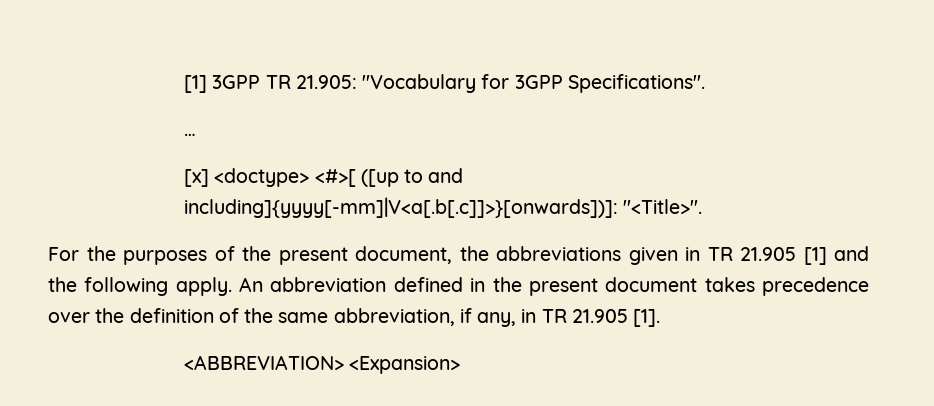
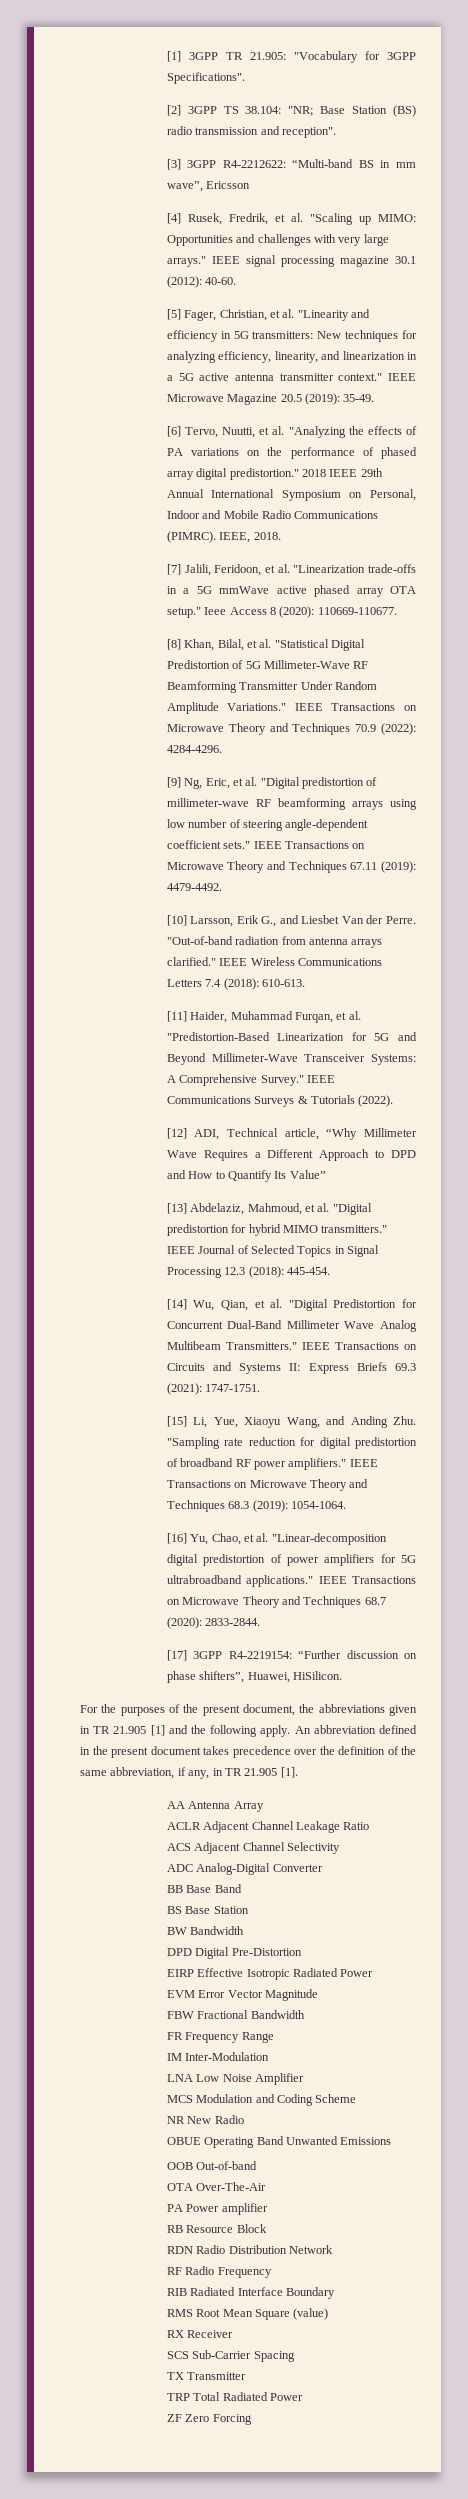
- …
- [x] <doctype> <#>[ ([up to and including]{yyyy[-mm]|V<a[.b[.c]]>}[onwards])]: "<Title>".
+ [2] 3GPP TS 38.104: "NR; Base Station (BS) radio transmission and reception".
+ [3] 3GPP R4-2212622: “Multi-band BS in mm wave”, Ericsson
+ [4] Rusek, Fredrik, et al. "Scaling up MIMO: Opportunities and challenges with very large arrays." IEEE signal processing magazine 30.1 (2012): 40-60.
+ [5] Fager, Christian, et al. "Linearity and efficiency in 5G transmitters: New techniques for analyzing efficiency, linearity, and linearization in a 5G active antenna transmitter context." IEEE Microwave Magazine 20.5 (2019): 35-49.
+ [6] Tervo, Nuutti, et al. "Analyzing the effects of PA variations on the performance of phased array digital predistortion." 2018 IEEE 29th Annual International Symposium on Personal, Indoor and Mobile Radio Communications (PIMRC). IEEE, 2018.
+ [7] Jalili, Feridoon, et al. "Linearization trade-offs in a 5G mmWave active phased array OTA setup." Ieee Access 8 (2020): 110669-110677.
+ [8] Khan, Bilal, et al. "Statistical Digital Predistortion of 5G Millimeter-Wave RF Beamforming Transmitter Under Random Amplitude Variations." IEEE Transactions on Microwave Theory and Techniques 70.9 (2022): 4284-4296.
+ [9] Ng, Eric, et al. "Digital predistortion of millimeter-wave RF beamforming arrays using low number of steering angle-dependent coefficient sets." IEEE Transactions on Microwave Theory and Techniques 67.11 (2019): 4479-4492.
+ [10] Larsson, Erik G., and Liesbet Van der Perre. "Out-of-band radiation from antenna arrays clarified." IEEE Wireless Communications Letters 7.4 (2018): 610-613.
+ [11] Haider, Muhammad Furqan, et al. "Predistortion-Based Linearization for 5G and Beyond Millimeter-Wave Transceiver Systems: A Comprehensive Survey." IEEE Communications Surveys & Tutorials (2022).
+ [12] ADI, Technical article, “Why Millimeter Wave Requires a Different Approach to DPD and How to Quantify Its Value”
+ [13] Abdelaziz, Mahmoud, et al. "Digital predistortion for hybrid MIMO transmitters." IEEE Journal of Selected Topics in Signal Processing 12.3 (2018): 445-454.
+ [14] Wu, Qian, et al. "Digital Predistortion for Concurrent Dual-Band Millimeter Wave Analog Multibeam Transmitters." IEEE Transactions on Circuits and Systems II: Express Briefs 69.3 (2021): 1747-1751.
+ [15] Li, Yue, Xiaoyu Wang, and Anding Zhu. "Sampling rate reduction for digital predistortion of broadband RF power amplifiers." IEEE Transactions on Microwave Theory and Techniques 68.3 (2019): 1054-1064.
+ [16] Yu, Chao, et al. "Linear-decomposition digital predistortion of power amplifiers for 5G ultrabroadband applications." IEEE Transactions on Microwave Theory and Techniques 68.7 (2020): 2833-2844.
+ [17] 3GPP R4-2219154: “Further discussion on phase shifters”, Huawei, HiSilicon.
- <ABBREVIATION> <Expansion>
+ AA Antenna Array
+ ACLR Adjacent Channel Leakage Ratio
+ ACS Adjacent Channel Selectivity
+ ADC Analog-Digital Converter
+ BB Base Band
+ BS Base Station
+ BW Bandwidth
+ DPD Digital Pre-Distortion
+ EIRP Effective Isotropic Radiated Power
+ EVM Error Vector Magnitude
+ FBW Fractional Bandwidth
+ FR Frequency Range
+ IM Inter-Modulation
+ LNA Low Noise Amplifier
+ MCS Modulation and Coding Scheme
+ NR New Radio
+ OBUE Operating Band Unwanted Emissions
+ OOB Out-of-band
+ OTA Over-The-Air
+ PA Power amplifier
+ RB Resource Block
+ RDN Radio Distribution Network
+ RF Radio Frequency
+ RIB Radiated Interface Boundary
+ RMS Root Mean Square (value)
+ RX Receiver
+ SCS Sub-Carrier Spacing
+ TX Transmitter
+ TRP Total Radiated Power
+ ZF Zero Forcing

